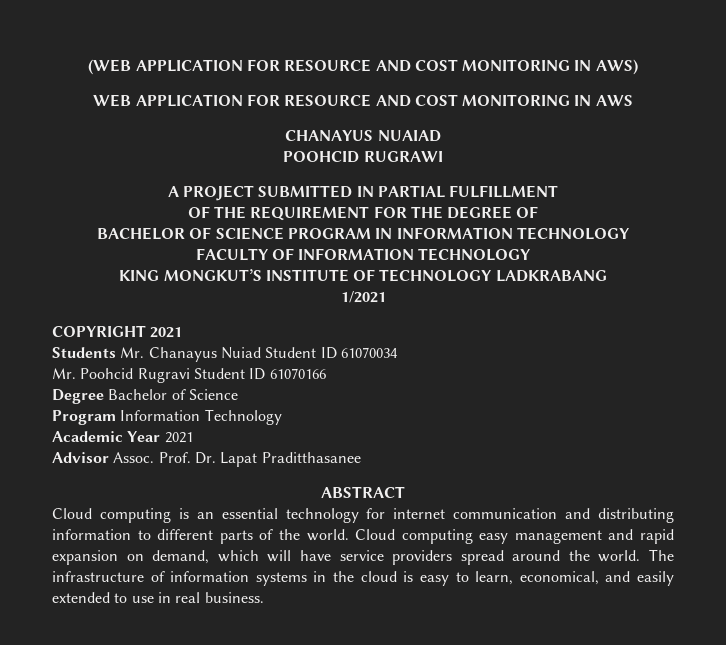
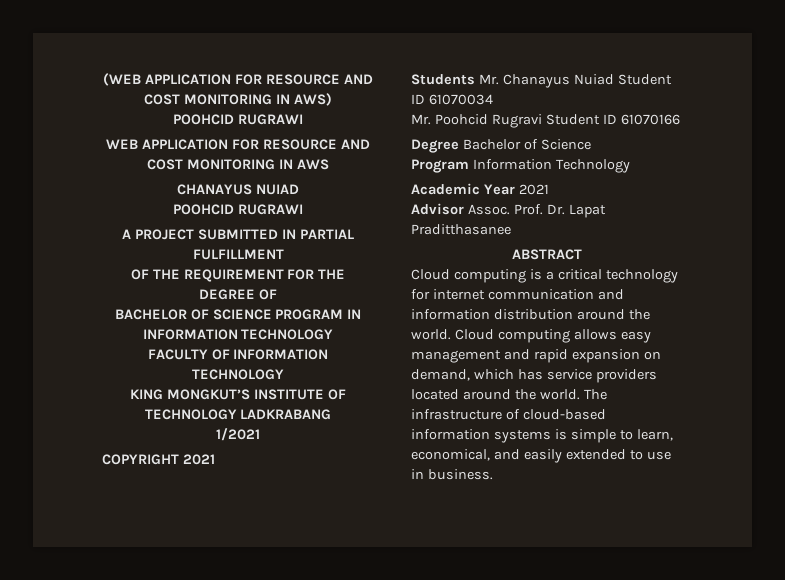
  (WEB APPLICATION FOR RESOURCE AND COST MONITORING IN AWS)
+ POOHCID RUGRAWI
- CHANAYUS NUAIAD
+ CHANAYUS NUIAD
- Cloud computing is an essential technology for internet communication and distributing information to different parts of the world.
+ Cloud computing is a critical technology for internet communication and information distribution around the world.
- Cloud computing easy management and rapid expansion on demand, which will have service providers spread around the world.
+ Cloud computing allows easy management and rapid expansion on demand, which has service providers located around the world.
- The infrastructure of information systems in the cloud is easy to learn, economical, and easily extended to use in real business.
+ The infrastructure of cloud-based information systems is simple to learn, economical, and easily extended to use in business.

